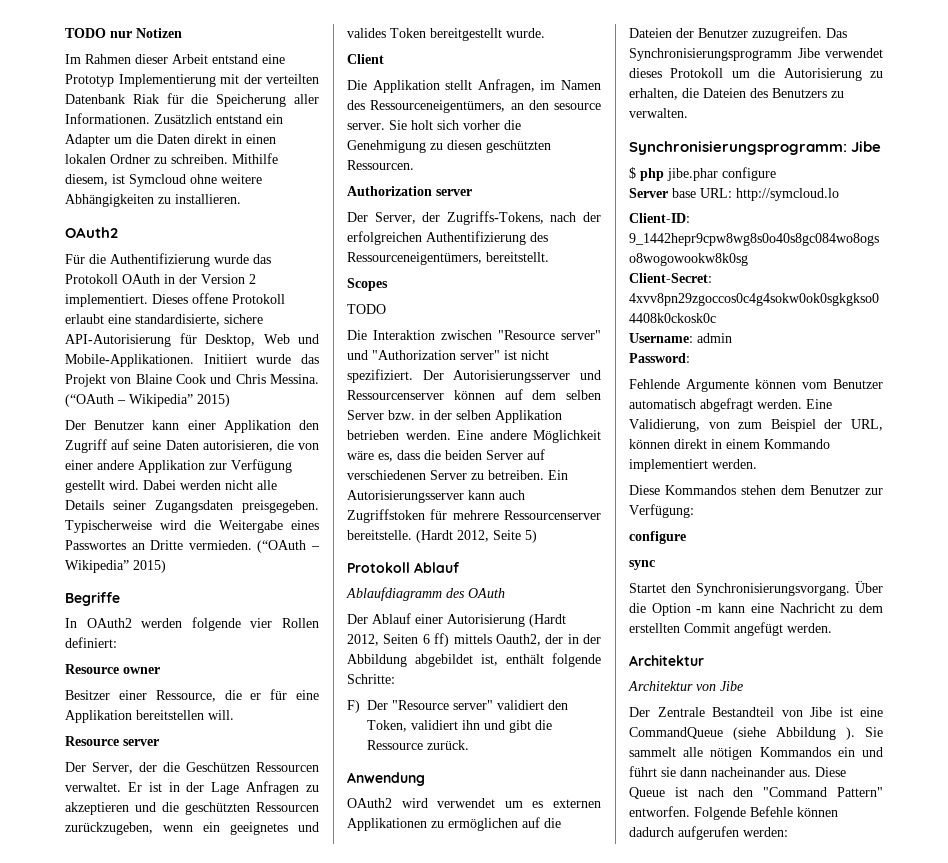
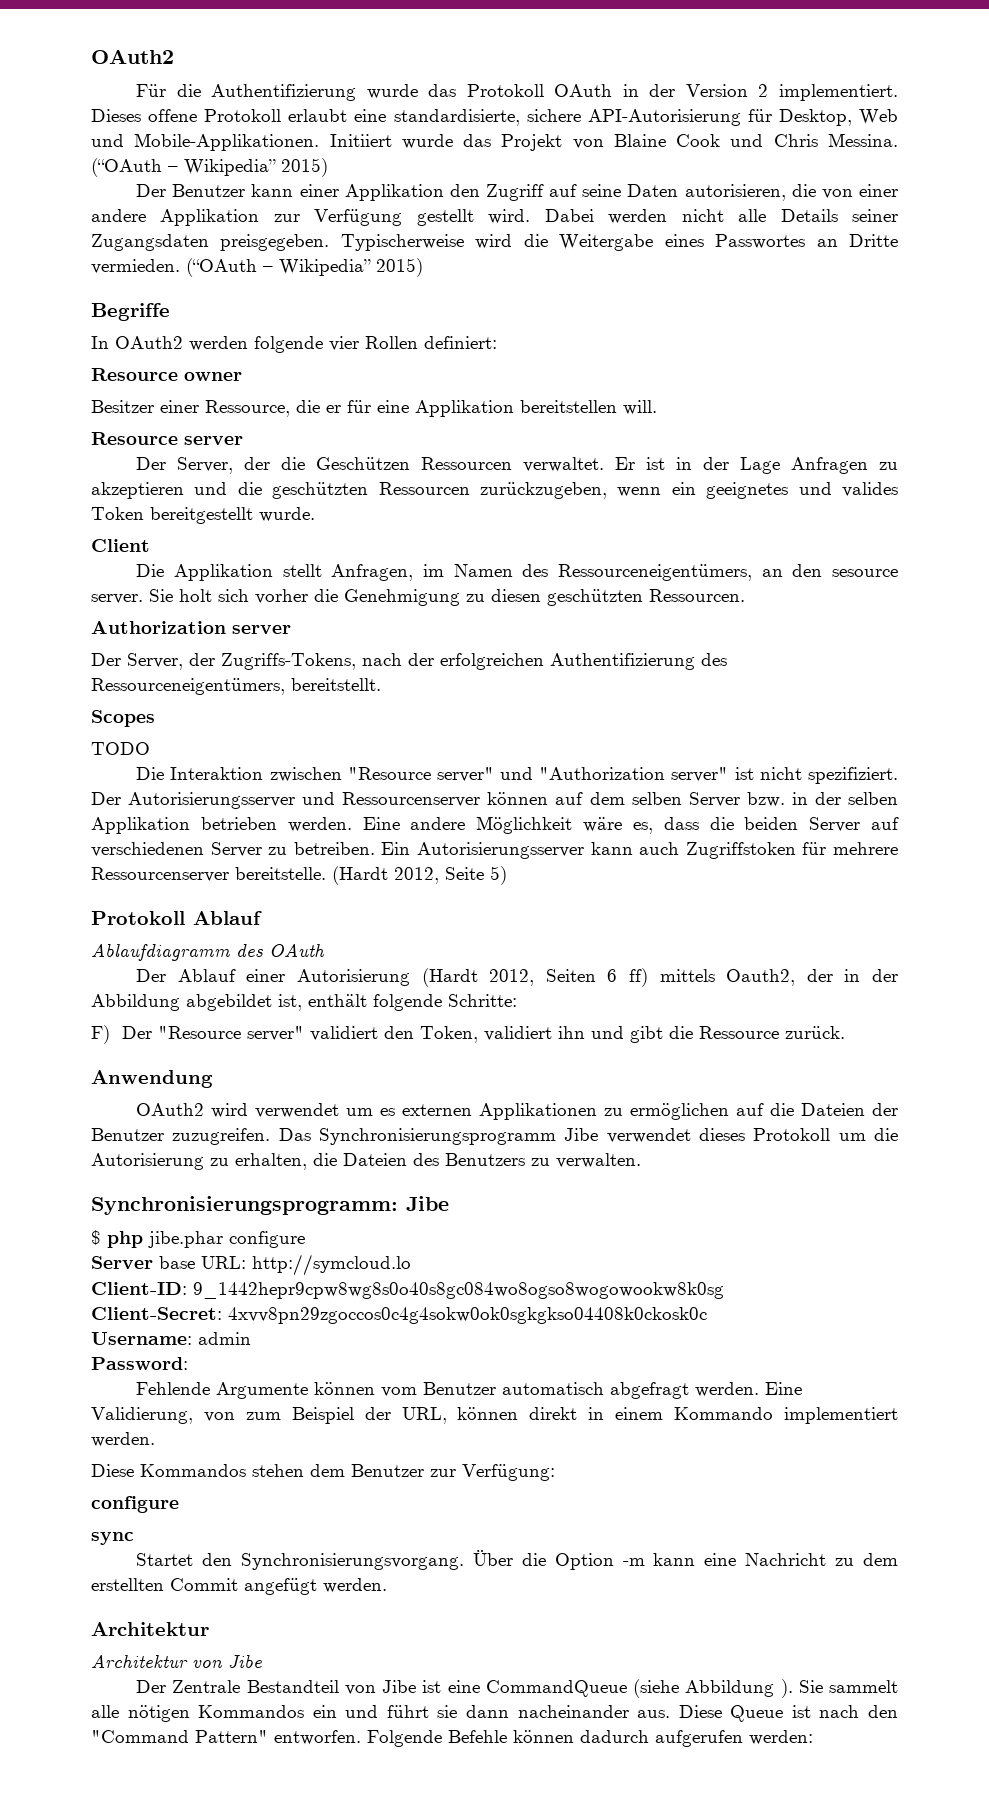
- TODO nur Notizen
- Im Rahmen dieser Arbeit entstand eine Prototyp Implementierung mit der verteilten Datenbank Riak für die Speicherung aller Informationen. Zusätzlich entstand ein Adapter um die Daten direkt in einen lokalen Ordner zu schreiben. Mithilfe diesem, ist Symcloud ohne weitere Abhängigkeiten zu installieren.

